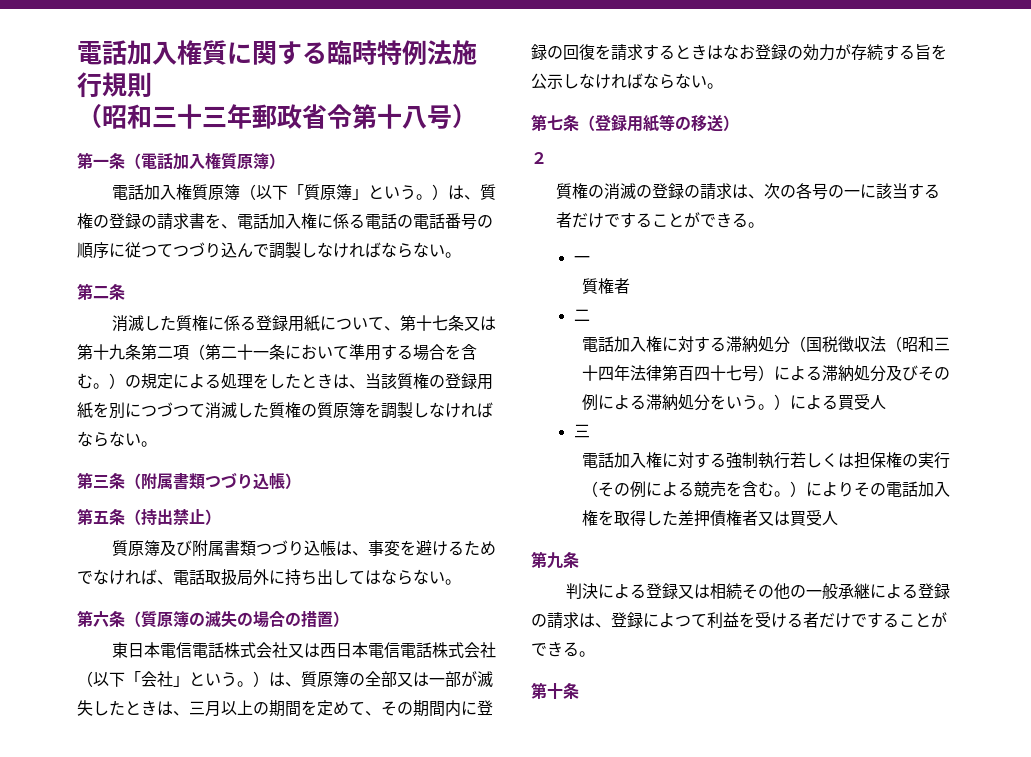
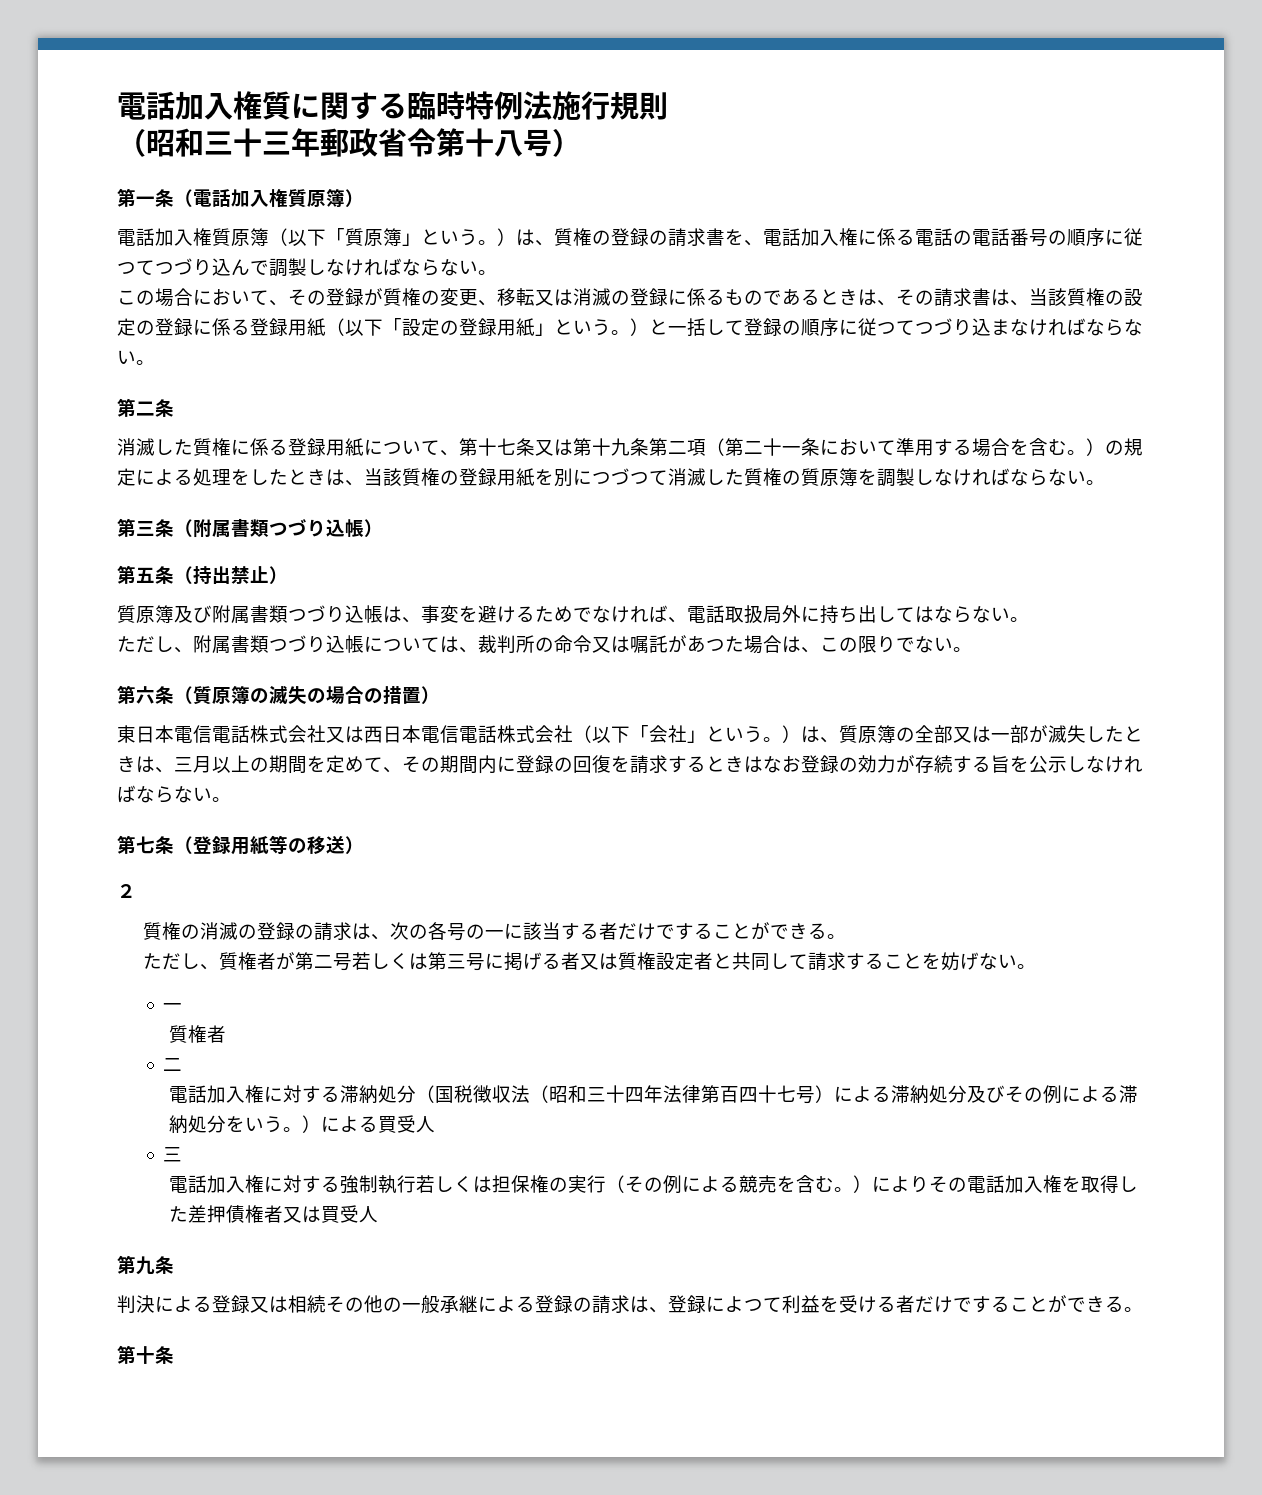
+ この場合において、その登録が質権の変更、移転又は消滅の登録に係るものであるときは、その請求書は、当該質権の設定の登録に係る登録用紙（以下「設定の登録用紙」という。）と一括して登録の順序に従つてつづり込まなければならない。
+ ただし、附属書類つづり込帳については、裁判所の命令又は嘱託があつた場合は、この限りでない。
+ ただし、質権者が第二号若しくは第三号に掲げる者又は質権設定者と共同して請求することを妨げない。

